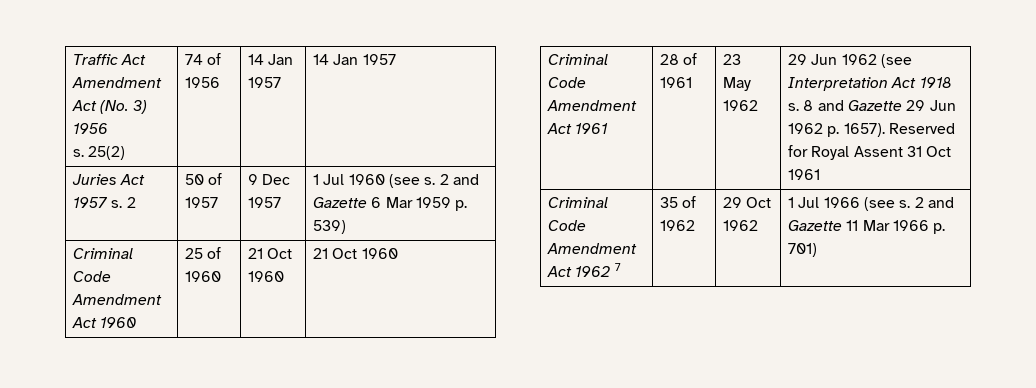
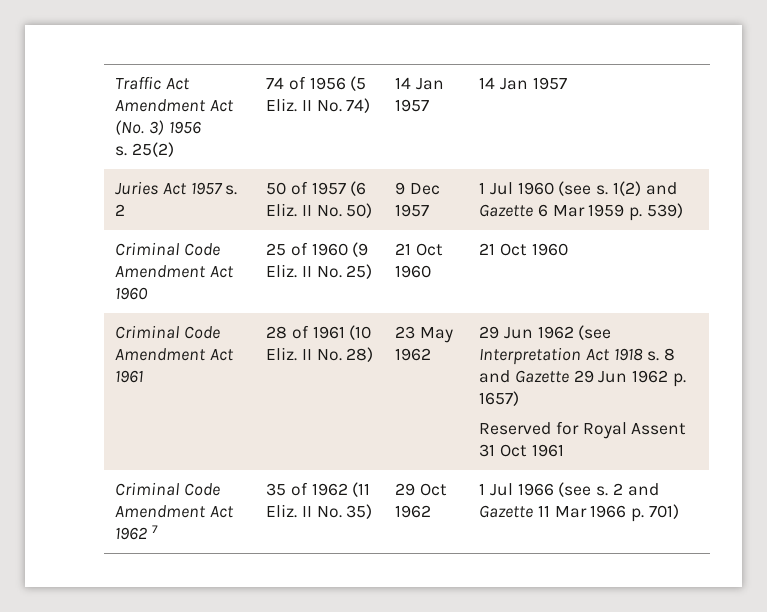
  Traffic Act Amendment Act (No. 3) 1956
- s. 25(2) | 74 of 1956 | 14 Jan 1957 | 14 Jan 1957
+ s. 25(2) | 74 of 1956 (5 Eliz. II No. 74) | 14 Jan 1957 | 14 Jan 1957
- Juries Act 1957 s. 2 | 50 of 1957 | 9 Dec 1957 | 1 Jul 1960 (see s. 2 and Gazette 6 Mar 1959 p. 539)
+ Juries Act 1957 s. 2 | 50 of 1957 (6 Eliz. II No. 50) | 9 Dec 1957 | 1 Jul 1960 (see s. 1(2) and Gazette 6 Mar 1959 p. 539)
- Criminal Code Amendment Act 1960 | 25 of 1960 | 21 Oct 1960 | 21 Oct 1960
+ Criminal Code Amendment Act 1960 | 25 of 1960 (9 Eliz. II No. 25) | 21 Oct 1960 | 21 Oct 1960
- Criminal Code Amendment Act 1961 | 28 of 1961 | 23 May 1962 | 29 Jun 1962 (see Interpretation Act 1918 s. 8 and Gazette 29 Jun 1962 p. 1657). Reserved for Royal Assent 31 Oct 1961
+ Criminal Code Amendment Act 1961 | 28 of 1961 (10 Eliz. II No. 28) | 23 May 1962 | 29 Jun 1962 (see Interpretation Act 1918 s. 8 and Gazette 29 Jun 1962 p. 1657)
+ Reserved for Royal Assent 31 Oct 1961
- Criminal Code Amendment Act 1962 7 | 35 of 1962 | 29 Oct 1962 | 1 Jul 1966 (see s. 2 and Gazette 11 Mar 1966 p. 701)
+ Criminal Code Amendment Act 1962 7 | 35 of 1962 (11 Eliz. II No. 35) | 29 Oct 1962 | 1 Jul 1966 (see s. 2 and Gazette 11 Mar 1966 p. 701)

